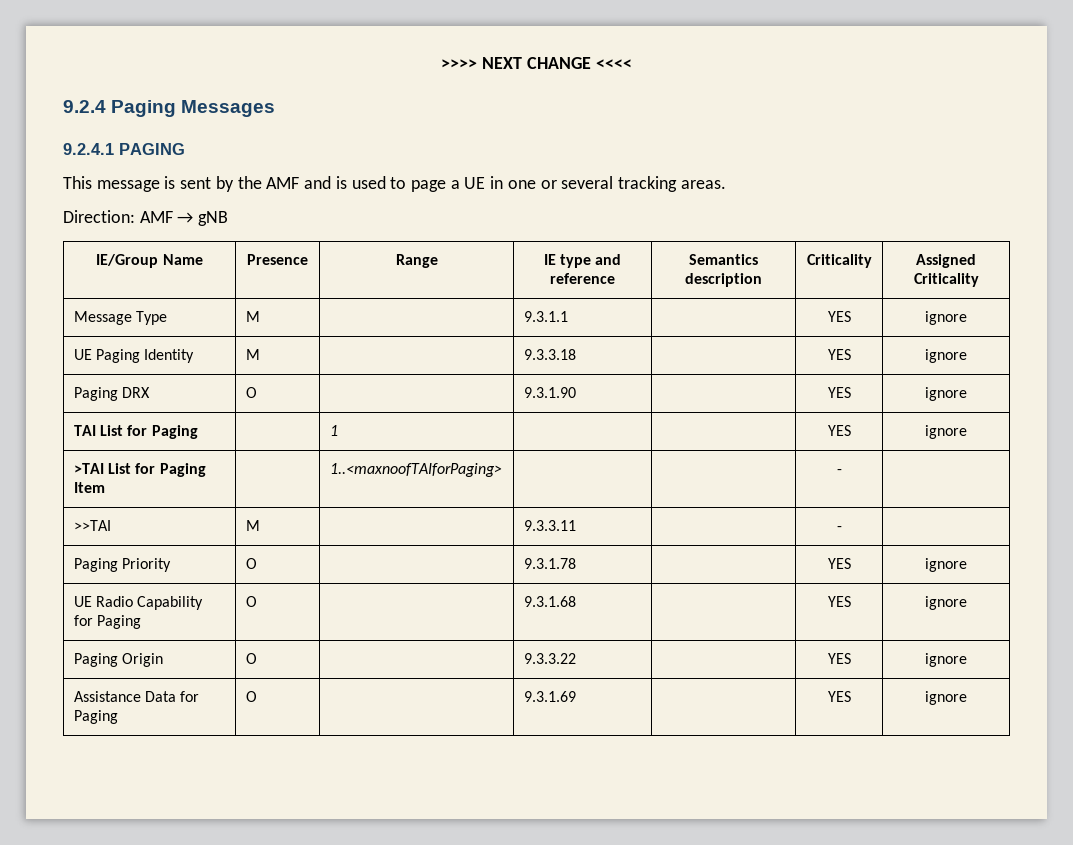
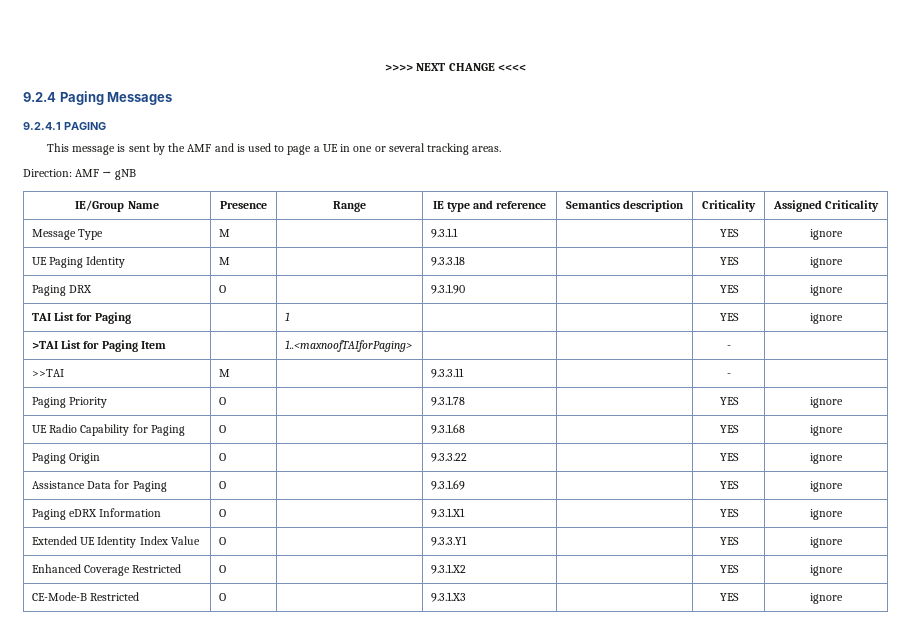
+ Paging eDRX Information | O | | 9.3.1.X1 | | YES | ignore
+ Extended UE Identity Index Value | O | | 9.3.3.Y1 | | YES | ignore
+ Enhanced Coverage Restricted | O | | 9.3.1.X2 | | YES | ignore
+ CE-Mode-B Restricted | O | | 9.3.1.X3 | | YES | ignore

